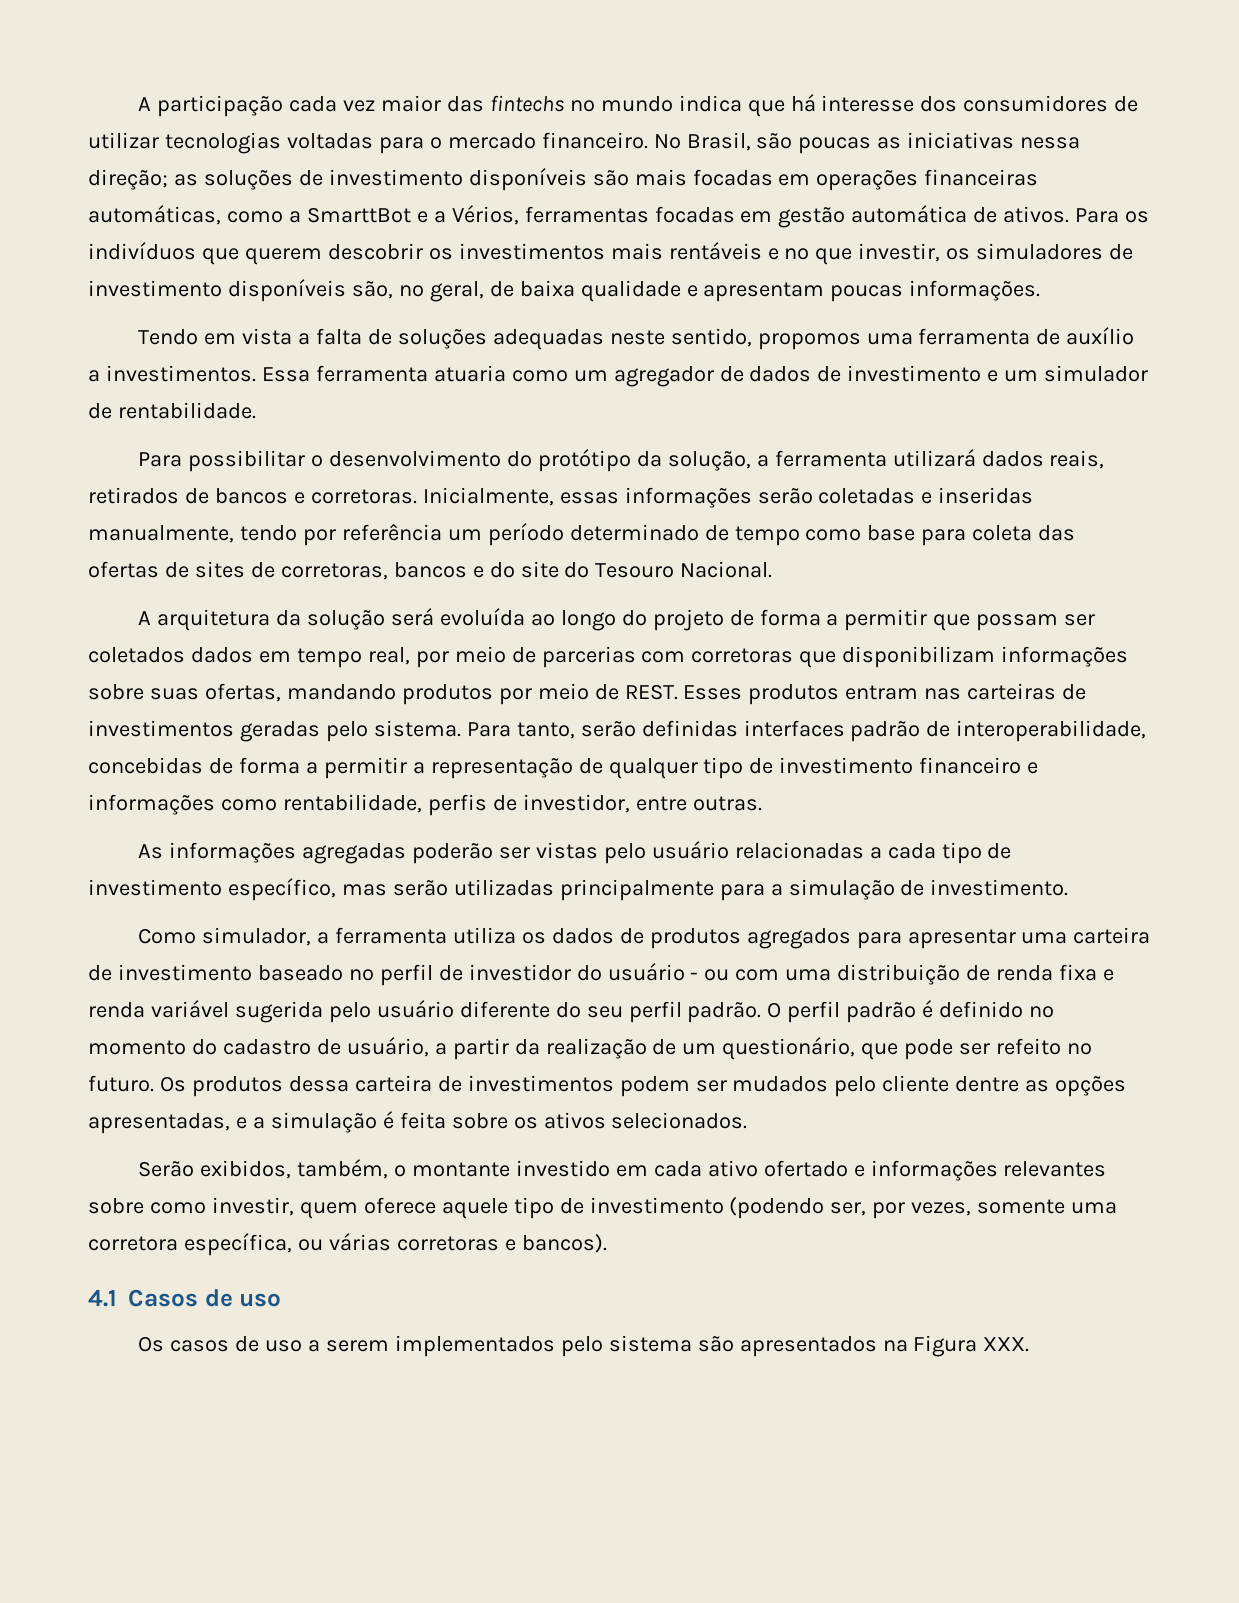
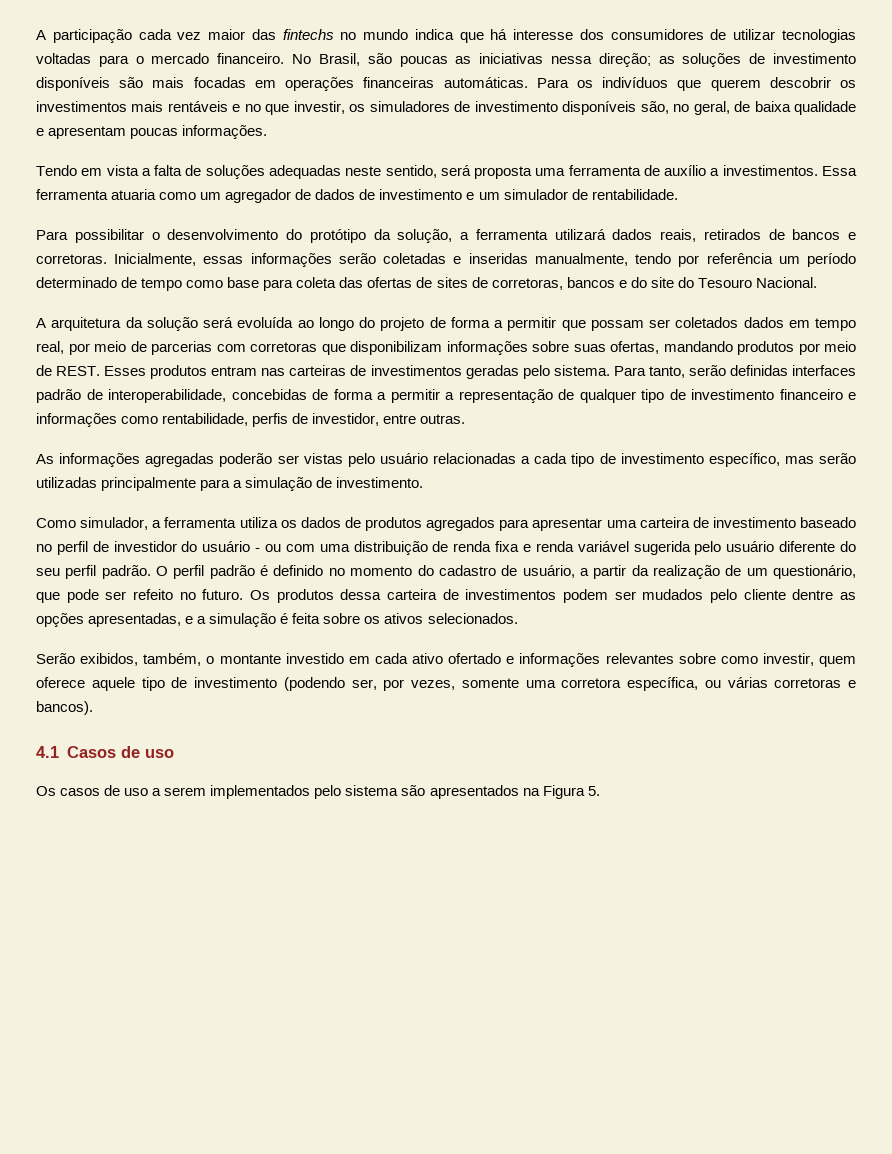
- No Brasil, são poucas as iniciativas nessa direção; as soluções de investimento disponíveis são mais focadas em operações financeiras automáticas, como a SmarttBot e a Vérios, ferramentas focadas em gestão automática de ativos.
+ No Brasil, são poucas as iniciativas nessa direção; as soluções de investimento disponíveis são mais focadas em operações financeiras automáticas.
- Tendo em vista a falta de soluções adequadas neste sentido, propomos uma ferramenta de auxílio a investimentos.
+ Tendo em vista a falta de soluções adequadas neste sentido, será proposta uma ferramenta de auxílio a investimentos.
- Os casos de uso a serem implementados pelo sistema são apresentados na Figura XXX.
+ Os casos de uso a serem implementados pelo sistema são apresentados na Figura 5.

